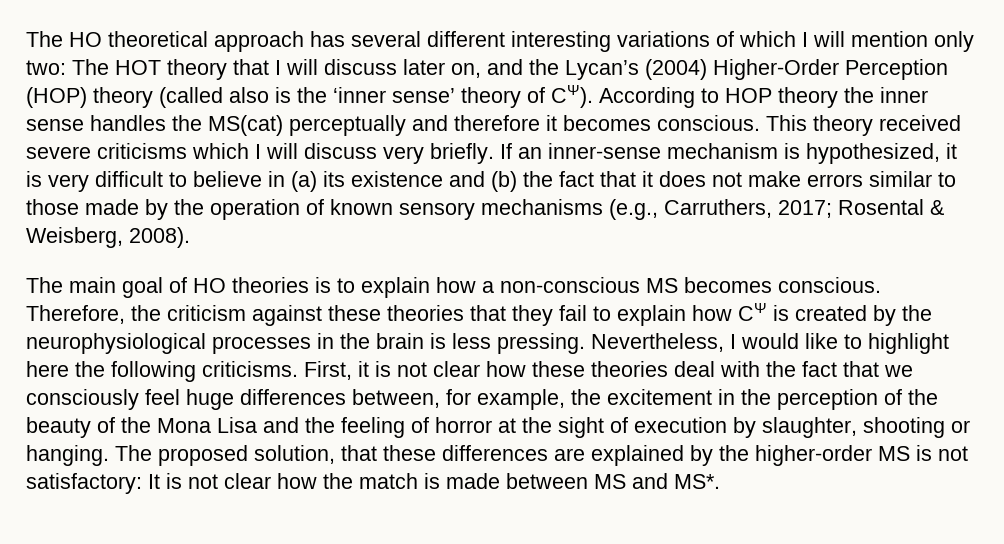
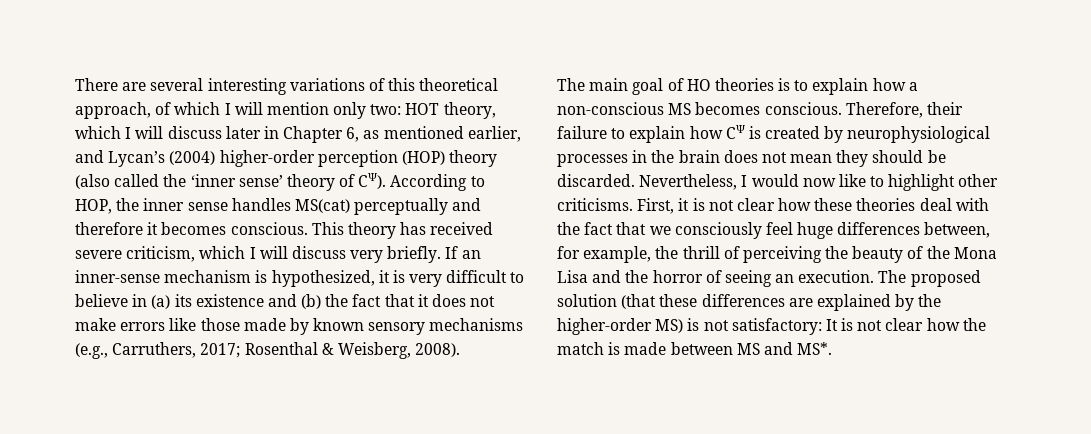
- The HO theoretical approach has several different interesting variations of which I will mention only two: The HOT theory that I will discuss later on, and the Lycan’s (2004) Higher-Order Perception (HOP) theory (called also is the ‘inner sense’ theory of CΨ). According to HOP theory the inner sense handles the MS(cat) perceptually and therefore it becomes conscious.
+ There are several interesting variations of this theoretical approach, of which I will mention only two: HOT theory, which I will discuss later in Chapter 6, as mentioned earlier, and Lycan’s (2004) higher-order perception (HOP) theory (also called the ‘inner sense’ theory of CΨ). According to HOP, the inner sense handles MS(cat) perceptually and therefore it becomes conscious.
- This theory received severe criticisms which I will discuss very briefly.
+ This theory has received severe criticism, which I will discuss very briefly.
- If an inner-sense mechanism is hypothesized, it is very difficult to believe in (a) its existence and (b) the fact that it does not make errors similar to those made by the operation of known sensory mechanisms (e.g., Carruthers, 2017; Rosental & Weisberg, 2008).
+ If an inner-sense mechanism is hypothesized, it is very difficult to believe in (a) its existence and (b) the fact that it does not make errors like those made by known sensory mechanisms (e.g., Carruthers, 2017; Rosenthal & Weisberg, 2008).
- Therefore, the criticism against these theories that they fail to explain how CΨ is created by the neurophysiological processes in the brain is less pressing.
+ Therefore, their failure to explain how CΨ is created by neurophysiological processes in the brain does not mean they should be discarded.
- Nevertheless, I would like to highlight here the following criticisms.
+ Nevertheless, I would now like to highlight other criticisms.
- First, it is not clear how these theories deal with the fact that we consciously feel huge differences between, for example, the excitement in the perception of the beauty of the Mona Lisa and the feeling of horror at the sight of execution by slaughter, shooting or hanging. The proposed solution, that these differences are explained by the higher-order MS is not satisfactory: It is not clear how the match is made between MS and MS*.
+ First, it is not clear how these theories deal with the fact that we consciously feel huge differences between, for example, the thrill of perceiving the beauty of the Mona Lisa and the horror of seeing an execution. The proposed solution (that these differences are explained by the higher-order MS) is not satisfactory: It is not clear how the match is made between MS and MS*.

